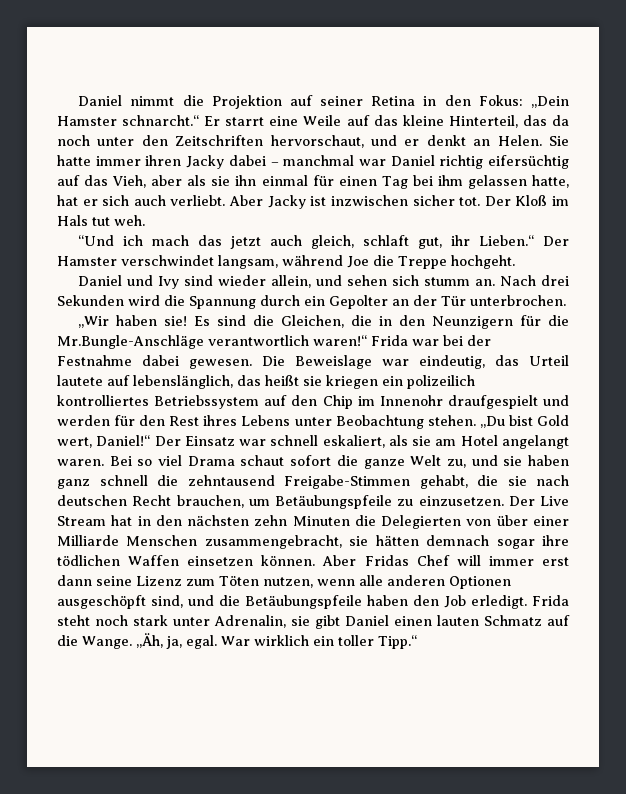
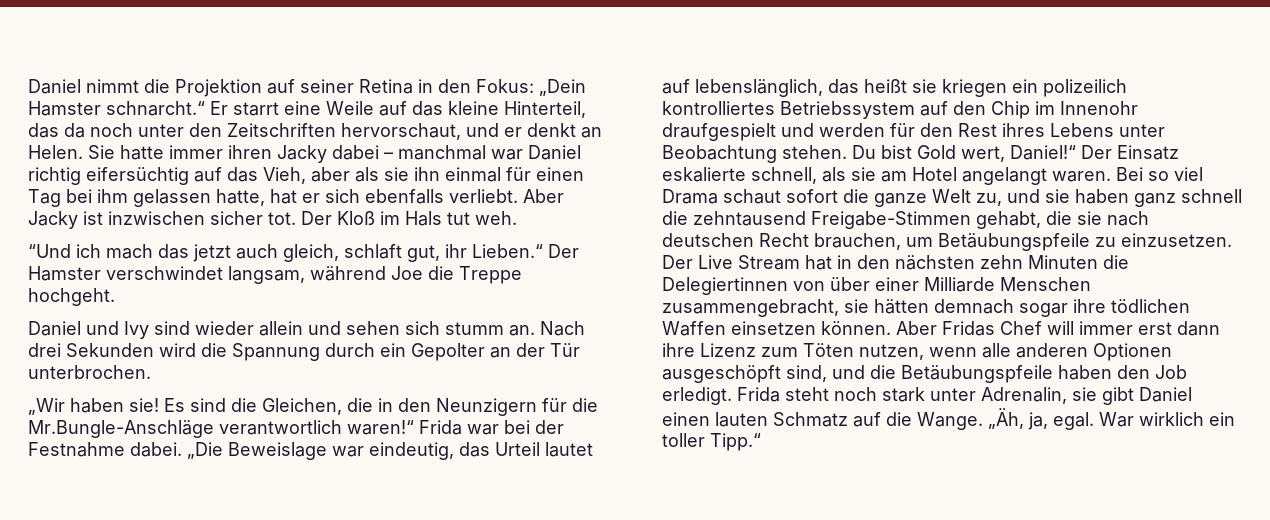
- Sie hatte immer ihren Jacky dabei – manchmal war Daniel richtig eifersüchtig auf das Vieh, aber als sie ihn einmal für einen Tag bei ihm gelassen hatte, hat er sich auch verliebt.
+ Sie hatte immer ihren Jacky dabei – manchmal war Daniel richtig eifersüchtig auf das Vieh, aber als sie ihn einmal für einen Tag bei ihm gelassen hatte, hat er sich ebenfalls verliebt.
- Daniel und Ivy sind wieder allein, und sehen sich stumm an.
+ Daniel und Ivy sind wieder allein und sehen sich stumm an.
- Es sind die Gleichen, die in den Neunzigern für die Mr.Bungle-Anschläge verantwortlich waren!“ Frida war bei der Festnahme dabei gewesen. Die Beweislage war eindeutig, das Urteil lautete auf lebenslänglich, das heißt sie kriegen ein polizeilich kontrolliertes Betriebssystem auf den Chip im Innenohr draufgespielt und werden für den Rest ihres Lebens unter Beobachtung stehen.
+ Es sind die Gleichen, die in den Neunzigern für die Mr.Bungle-Anschläge verantwortlich waren!“ Frida war bei der Festnahme dabei. „Die Beweislage war eindeutig, das Urteil lautet auf lebenslänglich, das heißt sie kriegen ein polizeilich kontrolliertes Betriebssystem auf den Chip im Innenohr draufgespielt und werden für den Rest ihres Lebens unter Beobachtung stehen.
- „Du bist Gold wert, Daniel!“ Der Einsatz war schnell eskaliert, als sie am Hotel angelangt waren.
+ Du bist Gold wert, Daniel!“ Der Einsatz eskalierte schnell, als sie am Hotel angelangt waren.
- Der Live Stream hat in den nächsten zehn Minuten die Delegierten von über einer Milliarde Menschen zusammengebracht, sie hätten demnach sogar ihre tödlichen Waffen einsetzen können.
+ Der Live Stream hat in den nächsten zehn Minuten die Delegiertinnen von über einer Milliarde Menschen zusammengebracht, sie hätten demnach sogar ihre tödlichen Waffen einsetzen können.
- Aber Fridas Chef will immer erst dann seine Lizenz zum Töten nutzen, wenn alle anderen Optionen ausgeschöpft sind, und die Betäubungspfeile haben den Job erledigt.
+ Aber Fridas Chef will immer erst dann ihre Lizenz zum Töten nutzen, wenn alle anderen Optionen ausgeschöpft sind, und die Betäubungspfeile haben den Job erledigt.

